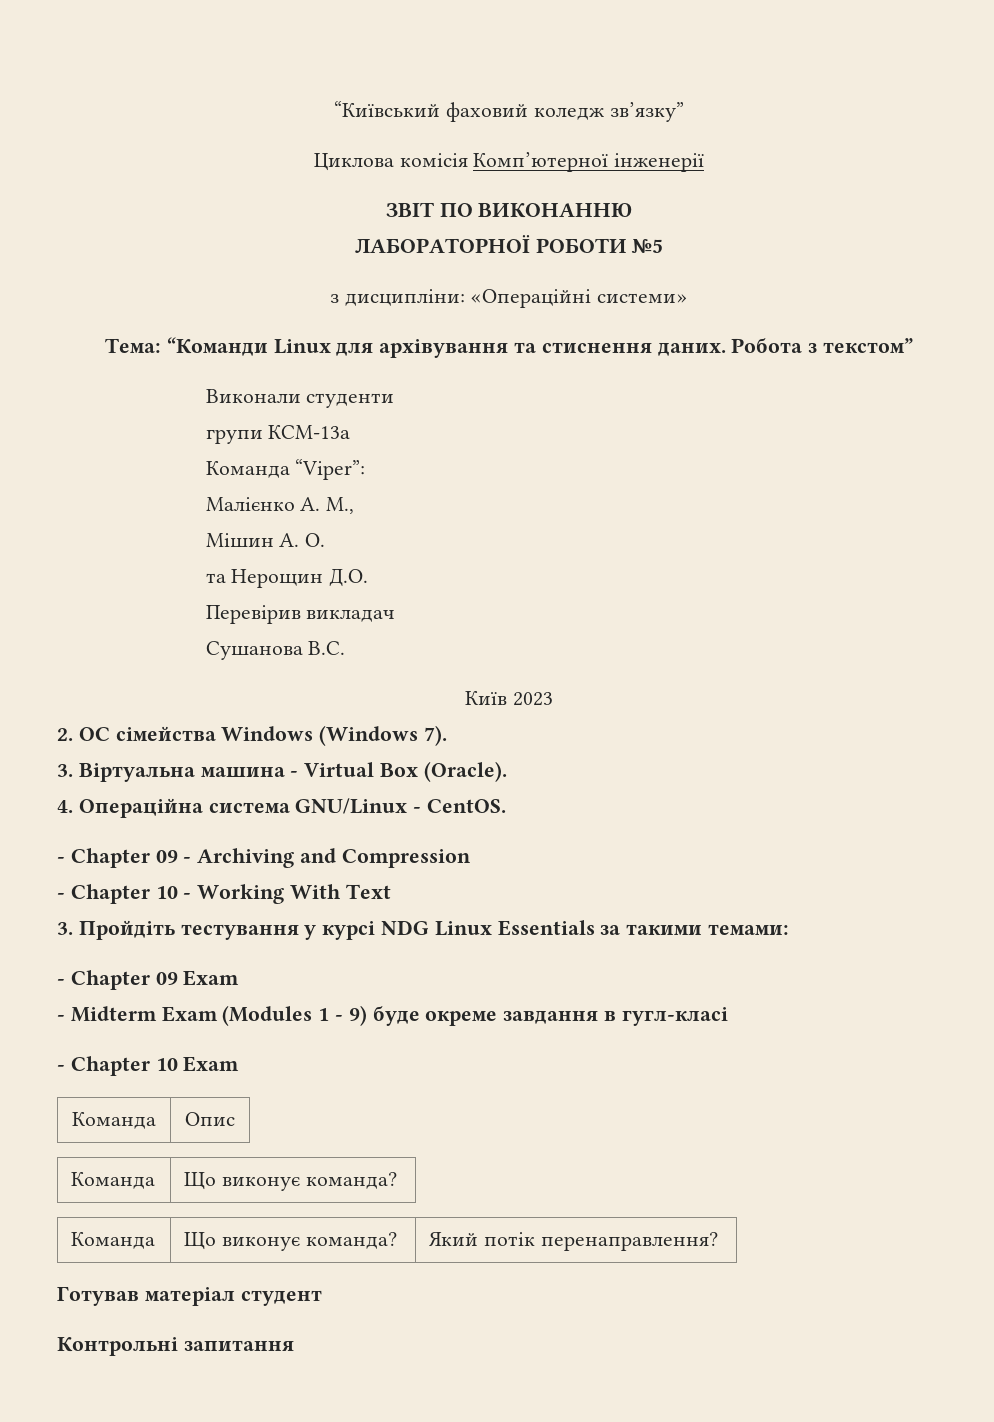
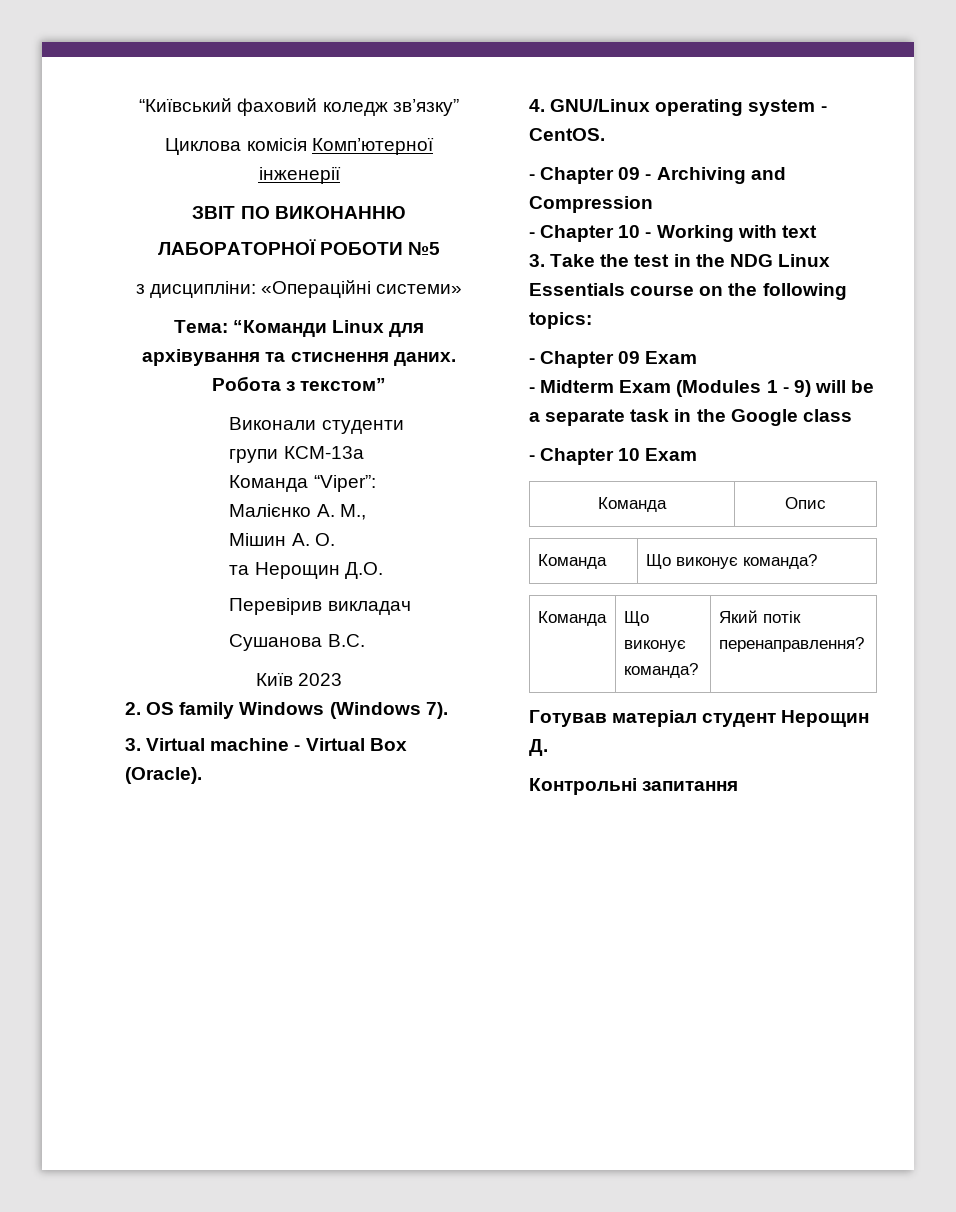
- 2. ОС сімейства Windows (Windows 7).
+ 2. OS family Windows (Windows 7).
- 3. Віртуальна машина - Virtual Box (Oracle).
+ 3. Virtual machine - Virtual Box (Oracle).
- 4. Операційна система GNU/Linux - CentOS.
+ 4. GNU/Linux operating system - CentOS.
- - Chapter 10 - Working With Text
- 3. Пройдіть тестування у курсі NDG Linux Essentials за такими темами:
+ - Chapter 10 - Working with text
+ 3. Take the test in the NDG Linux Essentials course on the following topics:
- - Midterm Exam (Modules 1 - 9) буде окреме завдання в гугл-класі
+ - Midterm Exam (Modules 1 - 9) will be a separate task in the Google class
- Готував матеріал студент
+ Готував матеріал студент Нерощин Д.

